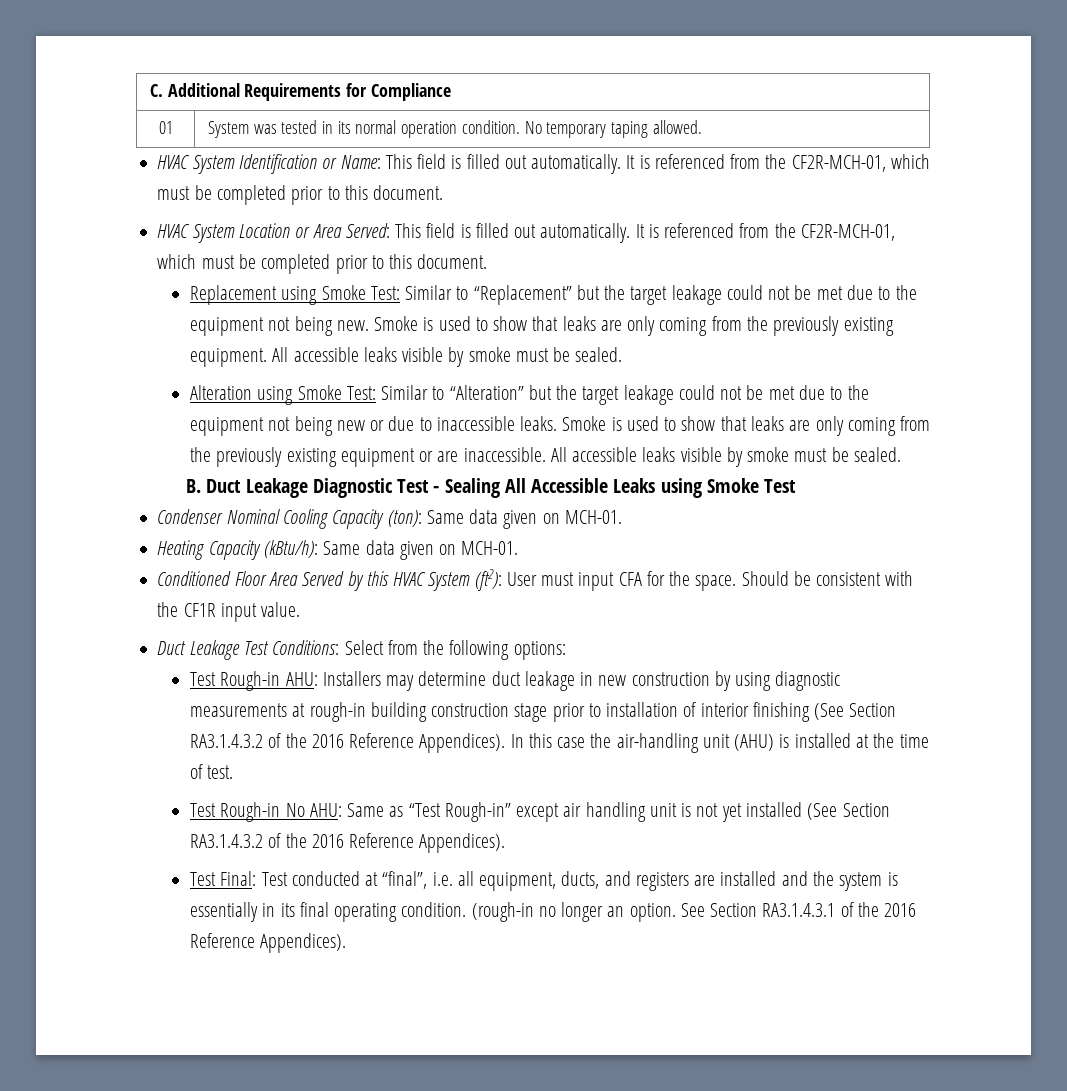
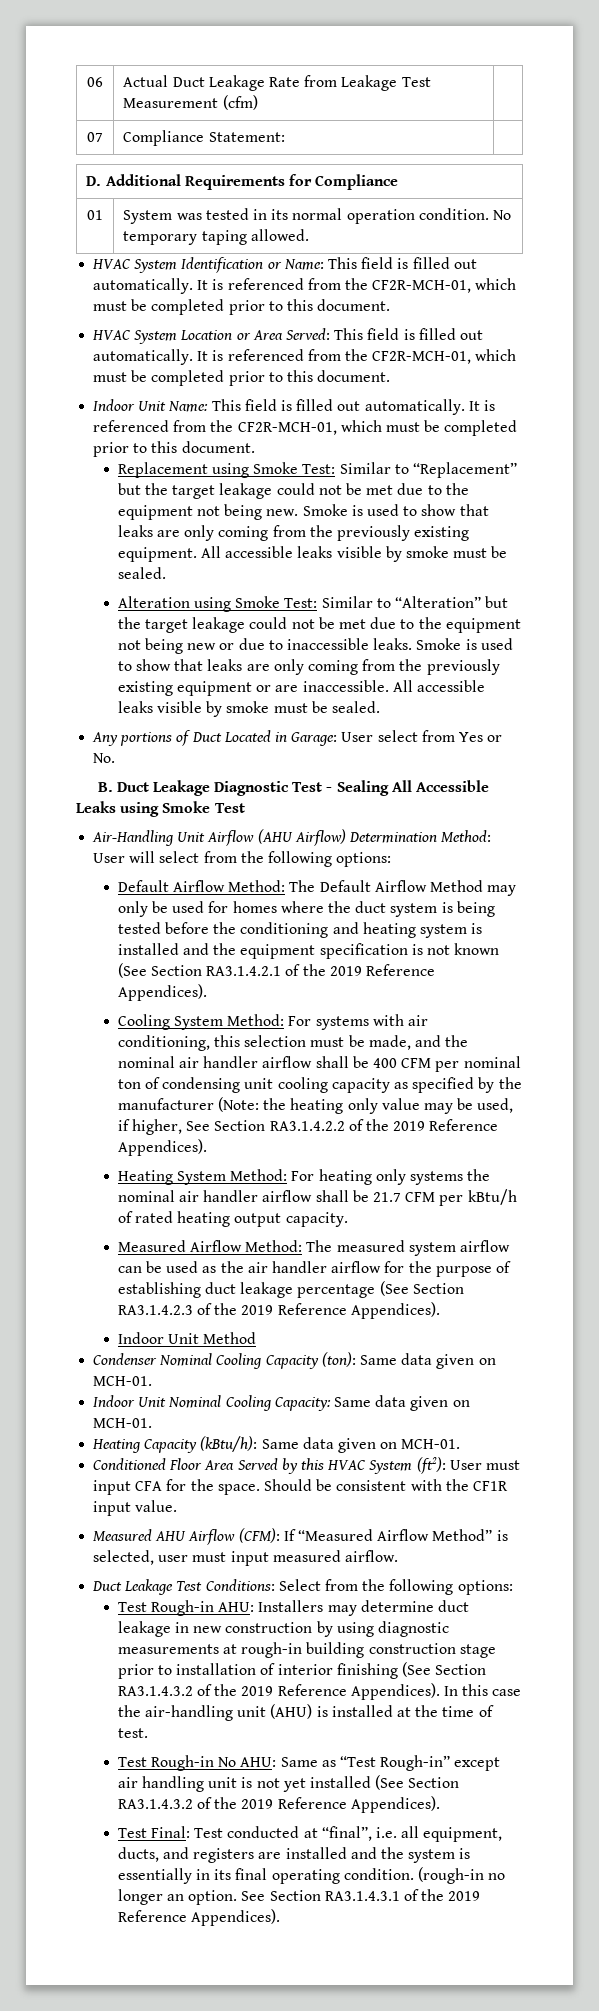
- C. Additional Requirements for Compliance
+ 06 | Actual Duct Leakage Rate from Leakage Test Measurement (cfm) |
+ 07 | Compliance Statement: |
+ D. Additional Requirements for Compliance
+ Indoor Unit Name: This field is filled out automatically. It is referenced from the CF2R-MCH-01, which must be completed prior to this document.
+ Any portions of Duct Located in Garage: User select from Yes or No.
+ Air-Handling Unit Airflow (AHU Airflow) Determination Method: User will select from the following options:
+ Default Airflow Method: The Default Airflow Method may only be used for homes where the duct system is being tested before the conditioning and heating system is installed and the equipment specification is not known (See Section RA3.1.4.2.1 of the 2019 Reference Appendices).
+ Cooling System Method: For systems with air conditioning, this selection must be made, and the nominal air handler airflow shall be 400 CFM per nominal ton of condensing unit cooling capacity as specified by the manufacturer (Note: the heating only value may be used, if higher, See Section RA3.1.4.2.2 of the 2019 Reference Appendices).
+ Heating System Method: For heating only systems the nominal air handler airflow shall be 21.7 CFM per kBtu/h of rated heating output capacity.
+ Measured Airflow Method: The measured system airflow can be used as the air handler airflow for the purpose of establishing duct leakage percentage (See Section RA3.1.4.2.3 of the 2019 Reference Appendices).
+ Indoor Unit Method
+ Indoor Unit Nominal Cooling Capacity: Same data given on MCH-01.
+ Measured AHU Airflow (CFM): If “Measured Airflow Method” is selected, user must input measured airflow.
- Test Rough-in AHU: Installers may determine duct leakage in new construction by using diagnostic measurements at rough-in building construction stage prior to installation of interior finishing (See Section RA3.1.4.3.2 of the 2016 Reference Appendices).
+ Test Rough-in AHU: Installers may determine duct leakage in new construction by using diagnostic measurements at rough-in building construction stage prior to installation of interior finishing (See Section RA3.1.4.3.2 of the 2019 Reference Appendices).
- Test Rough-in No AHU: Same as “Test Rough-in” except air handling unit is not yet installed (See Section RA3.1.4.3.2 of the 2016 Reference Appendices).
+ Test Rough-in No AHU: Same as “Test Rough-in” except air handling unit is not yet installed (See Section RA3.1.4.3.2 of the 2019 Reference Appendices).
- See Section RA3.1.4.3.1 of the 2016 Reference Appendices).
+ See Section RA3.1.4.3.1 of the 2019 Reference Appendices).

